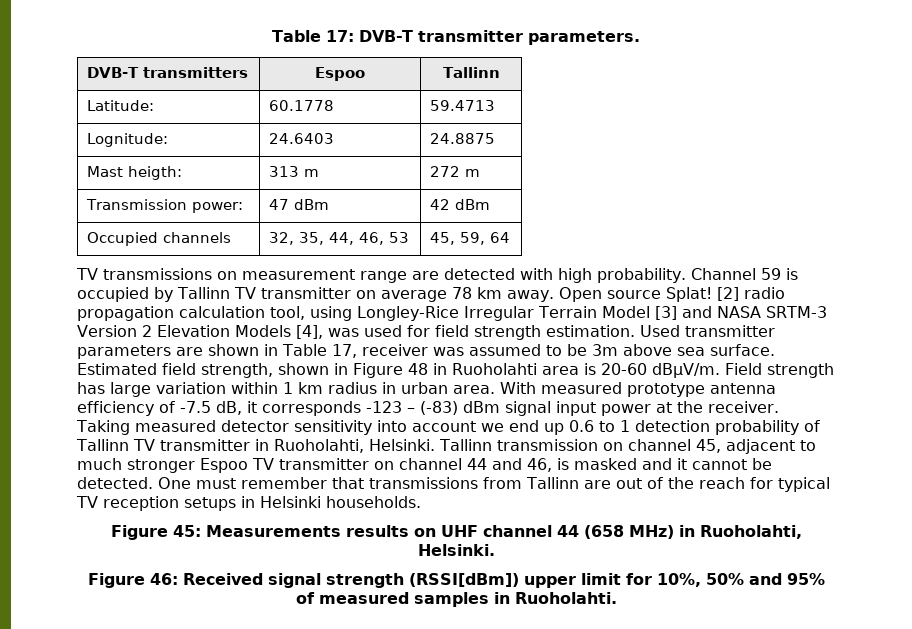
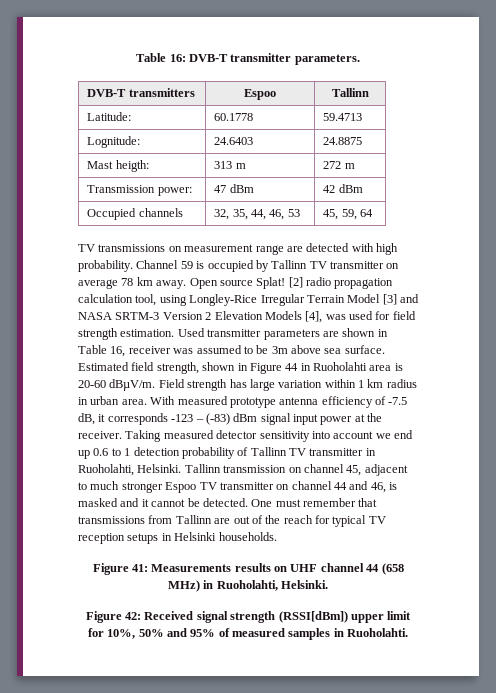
- Table 17: DVB-T transmitter parameters.
+ Table 16: DVB-T transmitter parameters.
- Used transmitter parameters are shown in Table 17, receiver was assumed to be 3m above sea surface.
+ Used transmitter parameters are shown in Table 16, receiver was assumed to be 3m above sea surface.
- Estimated field strength, shown in Figure 48 in Ruoholahti area is 20-60 dBµV/m.
+ Estimated field strength, shown in Figure 44 in Ruoholahti area is 20-60 dBµV/m.
- Figure 45: Measurements results on UHF channel 44 (658 MHz) in Ruoholahti, Helsinki.
+ Figure 41: Measurements results on UHF channel 44 (658 MHz) in Ruoholahti, Helsinki.
- Figure 46: Received signal strength (RSSI[dBm]) upper limit for 10%, 50% and 95% of measured samples in Ruoholahti.
+ Figure 42: Received signal strength (RSSI[dBm]) upper limit for 10%, 50% and 95% of measured samples in Ruoholahti.

